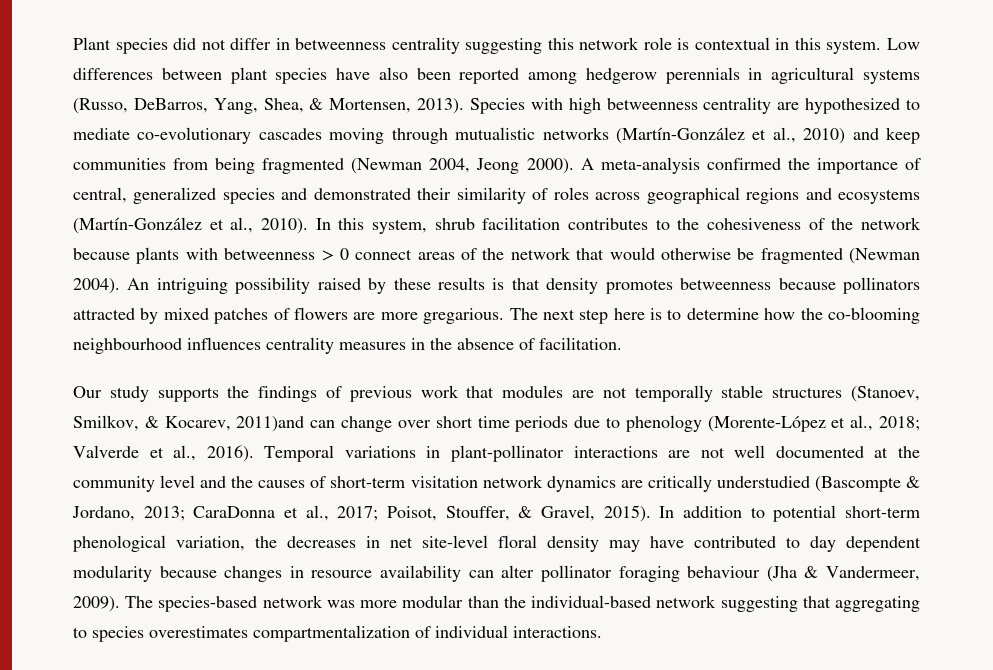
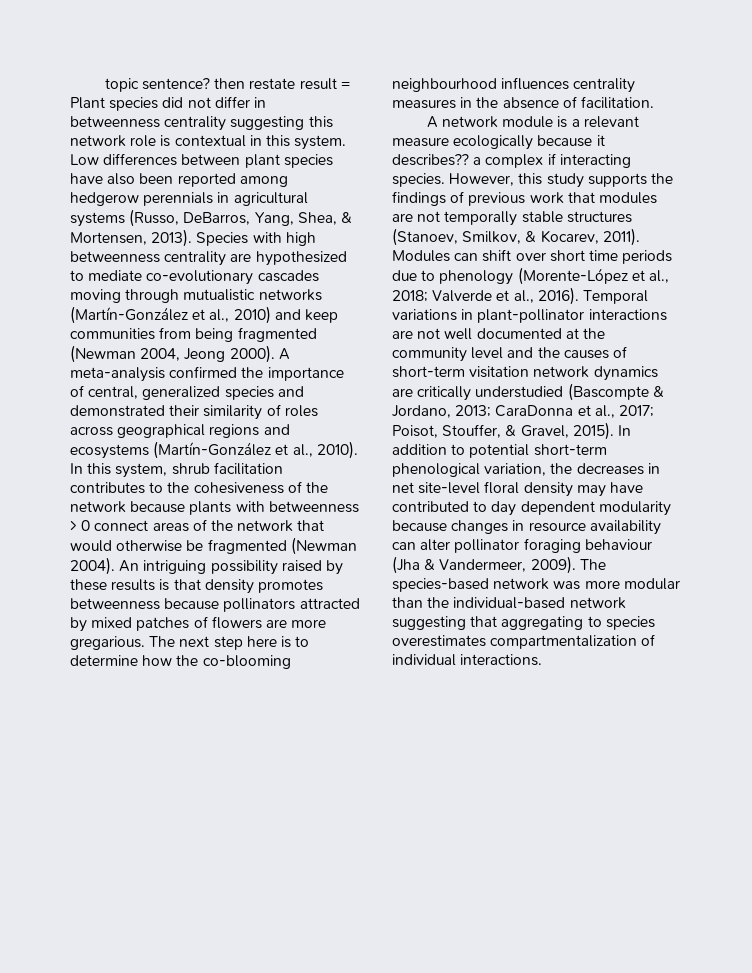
- Plant species did not differ in betweenness centrality suggesting this network role is contextual in this system.
+ topic sentence? then restate result = Plant species did not differ in betweenness centrality suggesting this network role is contextual in this system.
- Our study supports the findings of previous work that modules are not temporally stable structures (Stanoev, Smilkov, & Kocarev, 2011)and can change over short time periods due to phenology (Morente-López et al., 2018; Valverde et al., 2016).
+ A network module is a relevant measure ecologically because it describes?? a complex if interacting species. However, this study supports the findings of previous work that modules are not temporally stable structures (Stanoev, Smilkov, & Kocarev, 2011). Modules can shift over short time periods due to phenology (Morente-López et al., 2018; Valverde et al., 2016).

